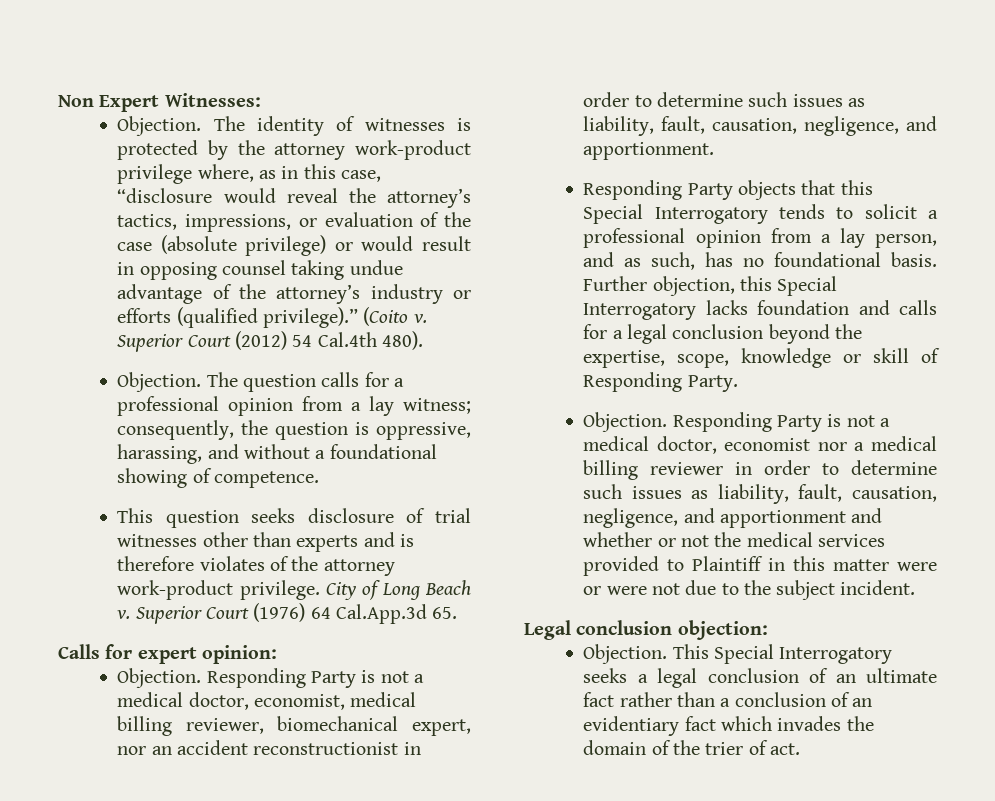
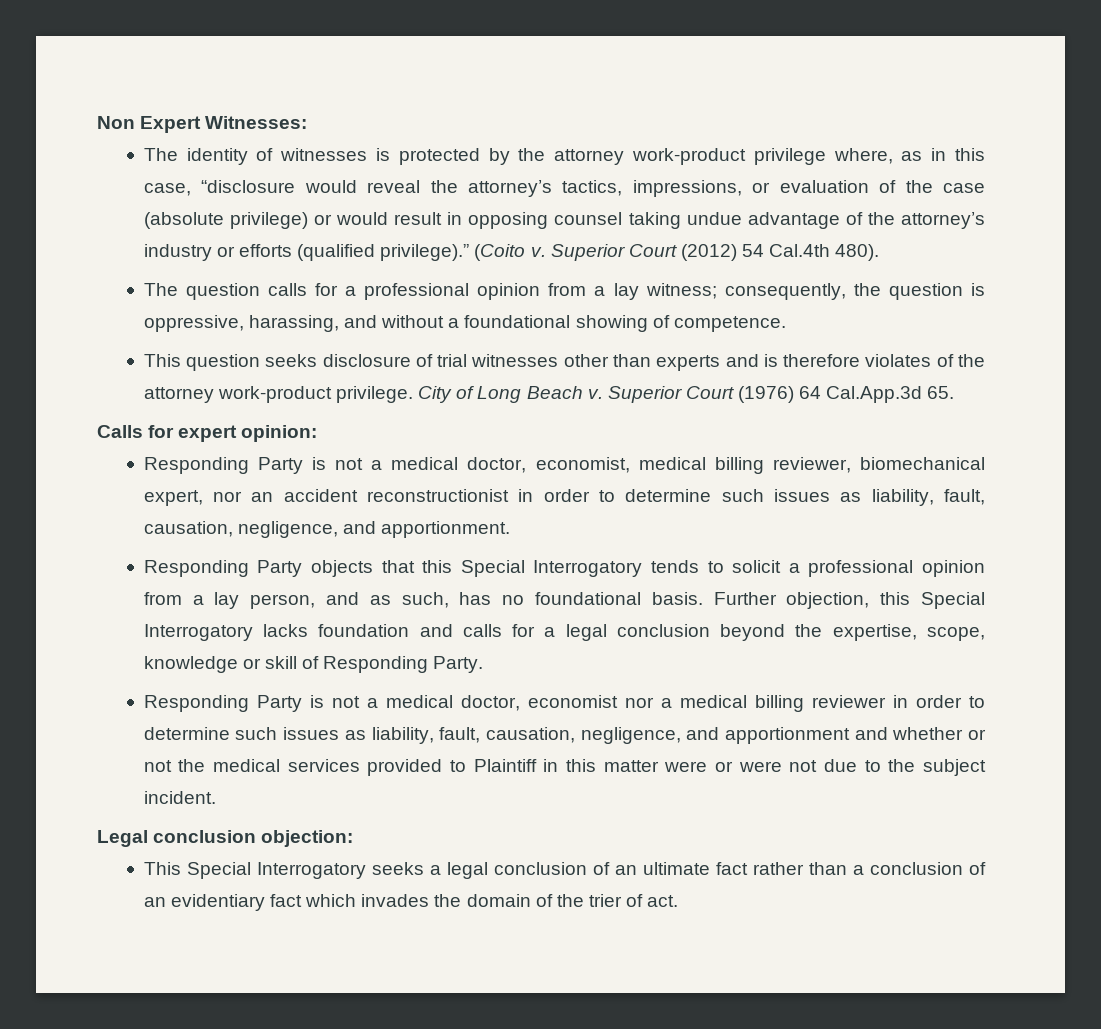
  Non Expert Witnesses:
- Objection. The identity of witnesses is protected by the attorney work-product privilege where, as in this case, “disclosure would reveal the attorney’s tactics, impressions, or evaluation of the case (absolute privilege) or would result in opposing counsel taking undue advantage of the attorney’s industry or efforts (qualified privilege).”
+ The identity of witnesses is protected by the attorney work-product privilege where, as in this case, “disclosure would reveal the attorney’s tactics, impressions, or evaluation of the case (absolute privilege) or would result in opposing counsel taking undue advantage of the attorney’s industry or efforts (qualified privilege).”
  Superior Court (2012) 54 Cal.4th 480).
- Objection. The question calls for a professional opinion from a lay witness; consequently, the question is oppressive, harassing, and without a foundational showing of competence.
+ The question calls for a professional opinion from a lay witness; consequently, the question is oppressive, harassing, and without a foundational showing of competence.
  Calls for expert opinion:
- Objection. Responding Party is not a medical doctor, economist, medical billing reviewer, biomechanical expert, nor an accident reconstructionist in order to determine such issues as liability, fault, causation, negligence, and apportionment.
+ Responding Party is not a medical doctor, economist, medical billing reviewer, biomechanical expert, nor an accident reconstructionist in order to determine such issues as liability, fault, causation, negligence, and apportionment.
  Further objection, this Special Interrogatory lacks foundation and calls for a legal conclusion beyond the expertise, scope, knowledge or skill of Responding Party.
- Objection. Responding Party is not a medical doctor, economist nor a medical billing reviewer in order to determine such issues as liability, fault, causation, negligence, and apportionment and whether or not the medical services provided to Plaintiff in this matter were or were not due to the subject incident.
+ Responding Party is not a medical doctor, economist nor a medical billing reviewer in order to determine such issues as liability, fault, causation, negligence, and apportionment and whether or not the medical services provided to Plaintiff in this matter were or were not due to the subject incident.
  Legal conclusion objection:
- Objection. This Special Interrogatory seeks a legal conclusion of an ultimate fact rather than a conclusion of an evidentiary fact which invades the domain of the trier of act.
+ This Special Interrogatory seeks a legal conclusion of an ultimate fact rather than a conclusion of an evidentiary fact which invades the domain of the trier of act.

